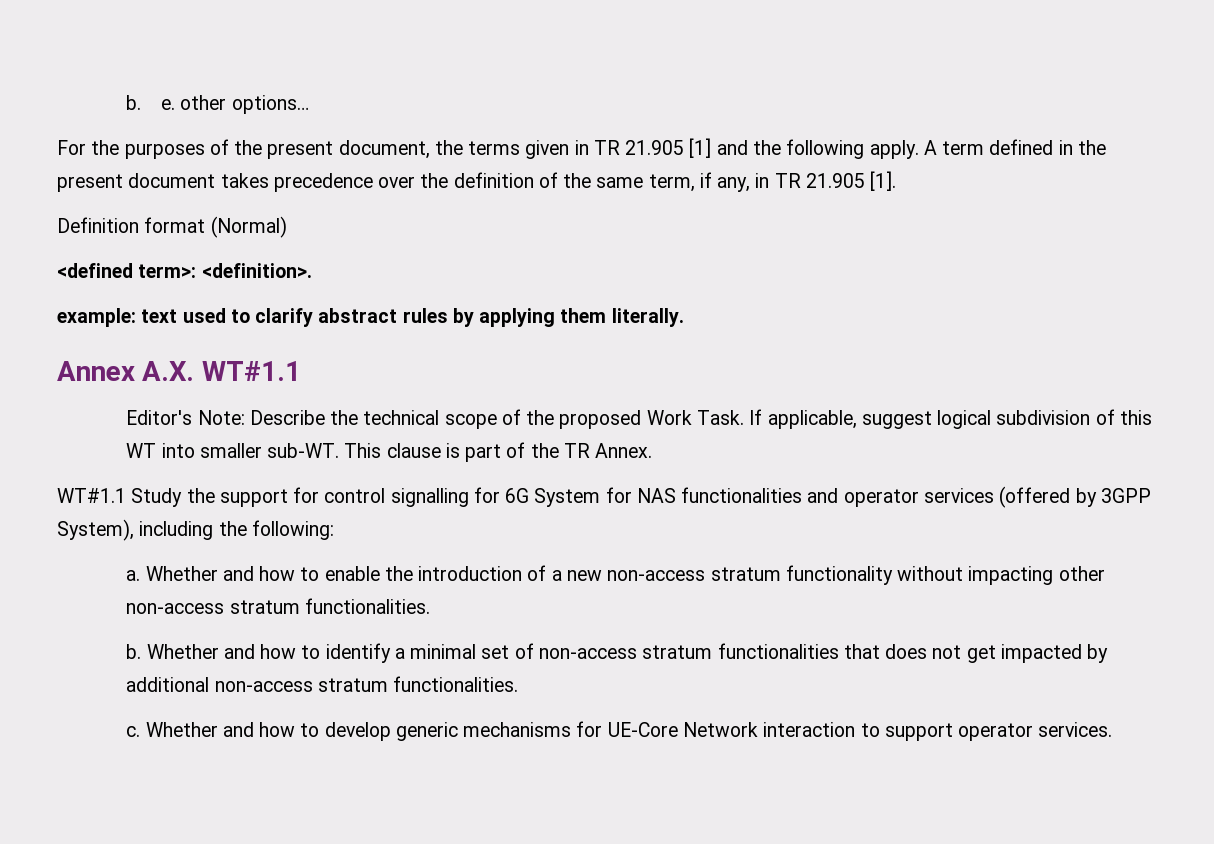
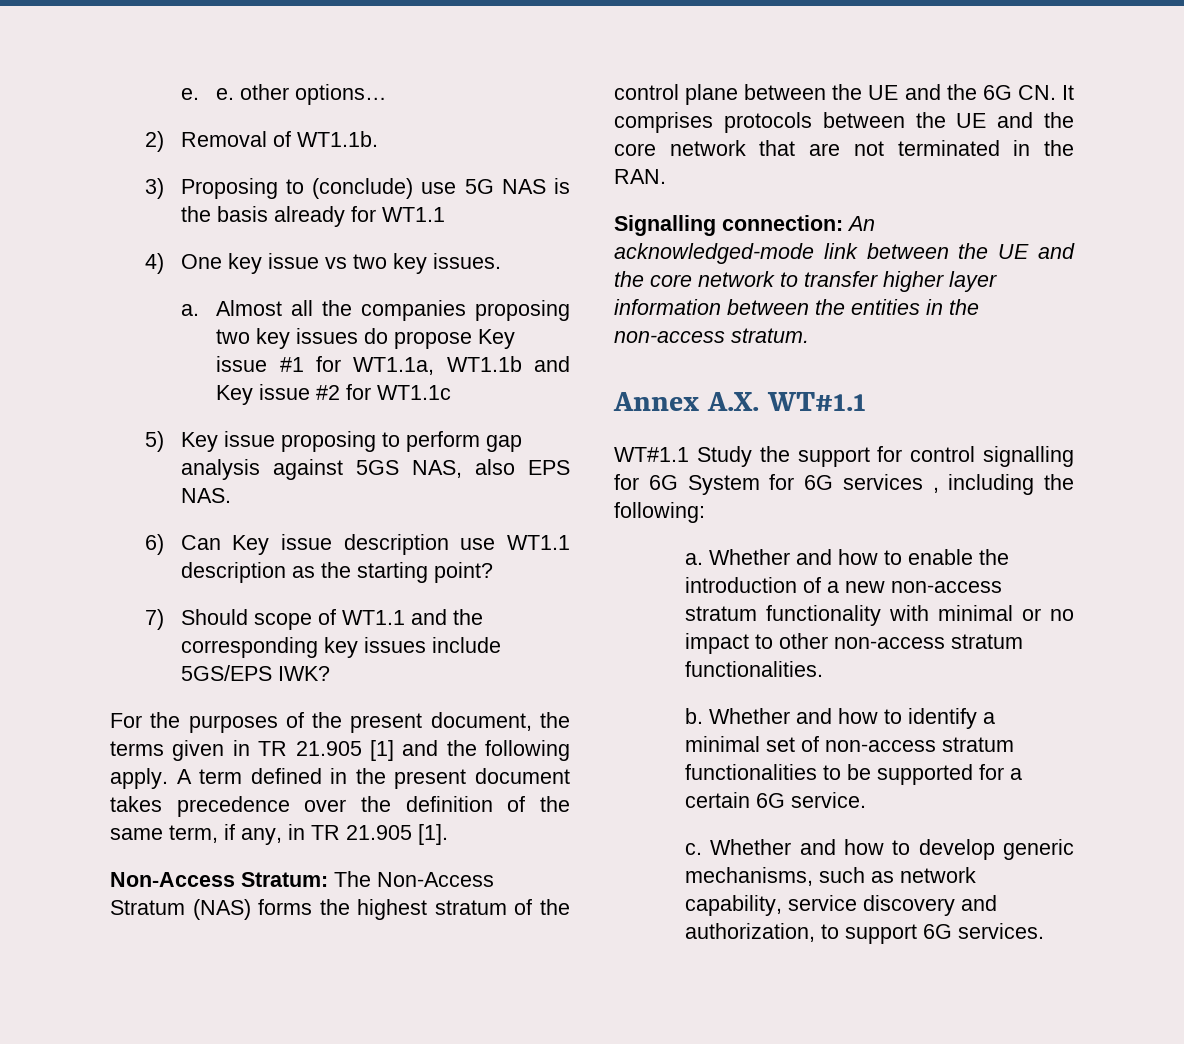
- b. e. other options…
+ e. e. other options…
+ 2) Removal of WT1.1b.
+ 3) Proposing to (conclude) use 5G NAS is the basis already for WT1.1
+ 4) One key issue vs two key issues.
+ a. Almost all the companies proposing two key issues do propose Key issue #1 for WT1.1a, WT1.1b and Key issue #2 for WT1.1c
+ 5) Key issue proposing to perform gap analysis against 5GS NAS, also EPS NAS.
+ 6) Can Key issue description use WT1.1 description as the starting point?
+ 7) Should scope of WT1.1 and the corresponding key issues include 5GS/EPS IWK?
- Definition format (Normal)
- <defined term>: <definition>.
- example: text used to clarify abstract rules by applying them literally.
+ Non-Access Stratum: The Non-Access Stratum (NAS) forms the highest stratum of the control plane between the UE and the 6G CN. It comprises protocols between the UE and the core network that are not terminated in the RAN.
+ Signalling connection: An acknowledged-mode link between the UE and the core network to transfer higher layer information between the entities in the non-access stratum.
  Annex A.X. WT#1.1
- Editor's Note: Describe the technical scope of the proposed Work Task. If applicable, suggest logical subdivision of this WT into smaller sub-WT. This clause is part of the TR Annex.
- WT#1.1 Study the support for control signalling for 6G System for NAS functionalities and operator services (offered by 3GPP System), including the following:
+ WT#1.1 Study the support for control signalling for 6G System for 6G services , including the following:
- Whether and how to enable the introduction of a new non-access stratum functionality without impacting other non-access stratum functionalities.
+ Whether and how to enable the introduction of a new non-access stratum functionality with minimal or no impact to other non-access stratum functionalities.
- Whether and how to identify a minimal set of non-access stratum functionalities that does not get impacted by additional non-access stratum functionalities.
+ Whether and how to identify a minimal set of non-access stratum functionalities to be supported for a certain 6G service.
- Whether and how to develop generic mechanisms for UE-Core Network interaction to support operator services.
+ Whether and how to develop generic mechanisms, such as network capability, service discovery and authorization, to support 6G services.

